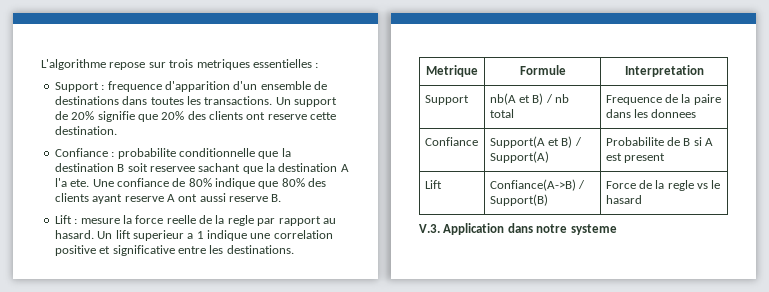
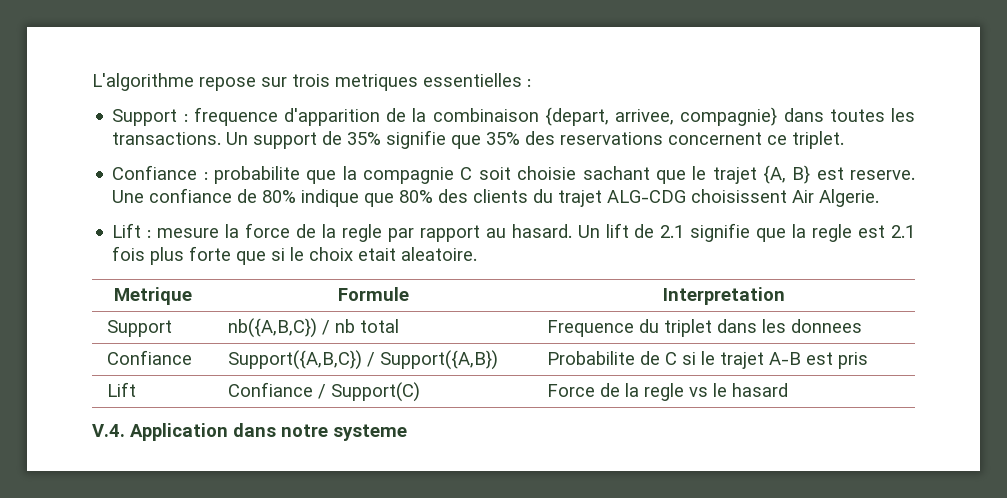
- Support : frequence d'apparition d'un ensemble de destinations dans toutes les transactions.
+ Support : frequence d'apparition de la combinaison {depart, arrivee, compagnie} dans toutes les transactions.
- Un support de 20% signifie que 20% des clients ont reserve cette destination.
+ Un support de 35% signifie que 35% des reservations concernent ce triplet.
- Confiance : probabilite conditionnelle que la destination B soit reservee sachant que la destination A l'a ete.
+ Confiance : probabilite que la compagnie C soit choisie sachant que le trajet {A, B} est reserve.
- Une confiance de 80% indique que 80% des clients ayant reserve A ont aussi reserve B.
+ Une confiance de 80% indique que 80% des clients du trajet ALG-CDG choisissent Air Algerie.
- Lift : mesure la force reelle de la regle par rapport au hasard.
+ Lift : mesure la force de la regle par rapport au hasard.
- Un lift superieur a 1 indique une correlation positive et significative entre les destinations.
+ Un lift de 2.1 signifie que la regle est 2.1 fois plus forte que si le choix etait aleatoire.
- Support | nb(A et B) / nb total | Frequence de la paire dans les donnees
+ Support | nb({A,B,C}) / nb total | Frequence du triplet dans les donnees
- Confiance | Support(A et B) / Support(A) | Probabilite de B si A est present
- Lift | Confiance(A->B) / Support(B) | Force de la regle vs le hasard
+ Confiance | Support({A,B,C}) / Support({A,B}) | Probabilite de C si le trajet A-B est pris
+ Lift | Confiance / Support(C) | Force de la regle vs le hasard
- V.3. Application dans notre systeme
+ V.4. Application dans notre systeme

